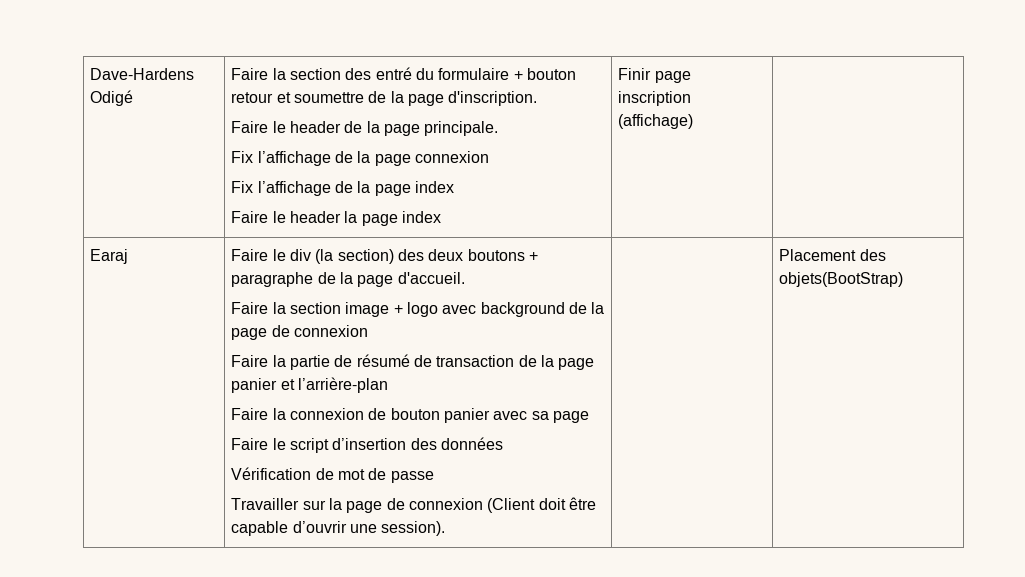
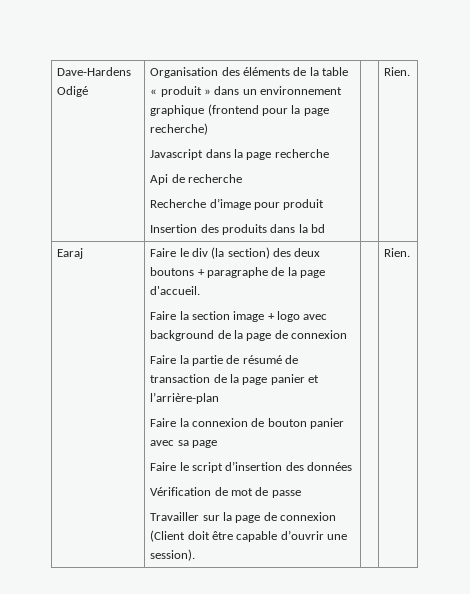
- Faire la section des entré du formulaire + bouton retour et soumettre de la page d'inscription.
- Faire le header de la page principale.
- Fix l’affichage de la page connexion
- Fix l’affichage de la page index
- Faire le header la page index | Finir page inscription (affichage)
+ Organisation des éléments de la table « produit » dans un environnement graphique (frontend pour la page recherche)
+ Javascript dans la page recherche
+ Api de recherche
+ Recherche d’image pour produit
+ Insertion des produits dans la bd | | Rien.
- Travailler sur la page de connexion (Client doit être capable d’ouvrir une session). | | Placement des objets(BootStrap)
+ Travailler sur la page de connexion (Client doit être capable d’ouvrir une session). | | Rien.

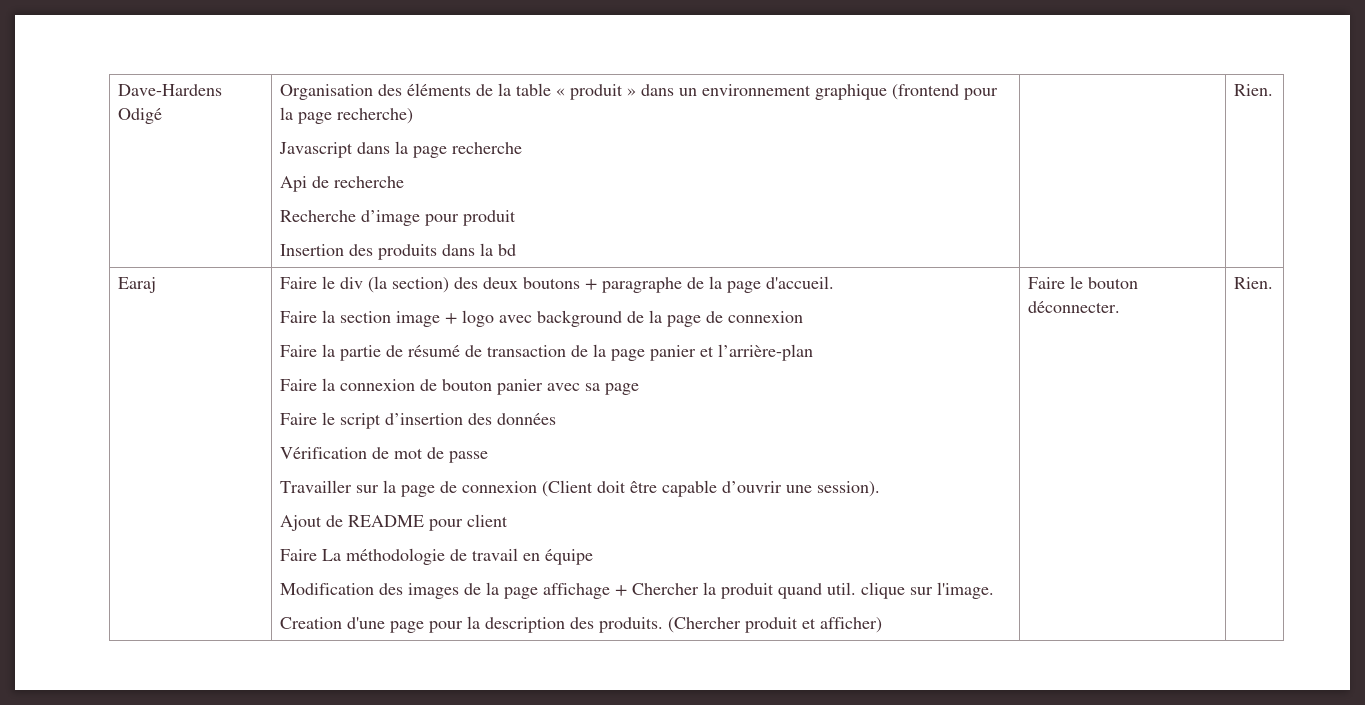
+ Ajout de README pour client
+ Faire La méthodologie de travail en équipe
+ Modification des images de la page affichage + Chercher la produit quand util. clique sur l'image.
+ Creation d'une page pour la description des produits. (Chercher produit et afficher) | Faire le bouton déconnecter.

